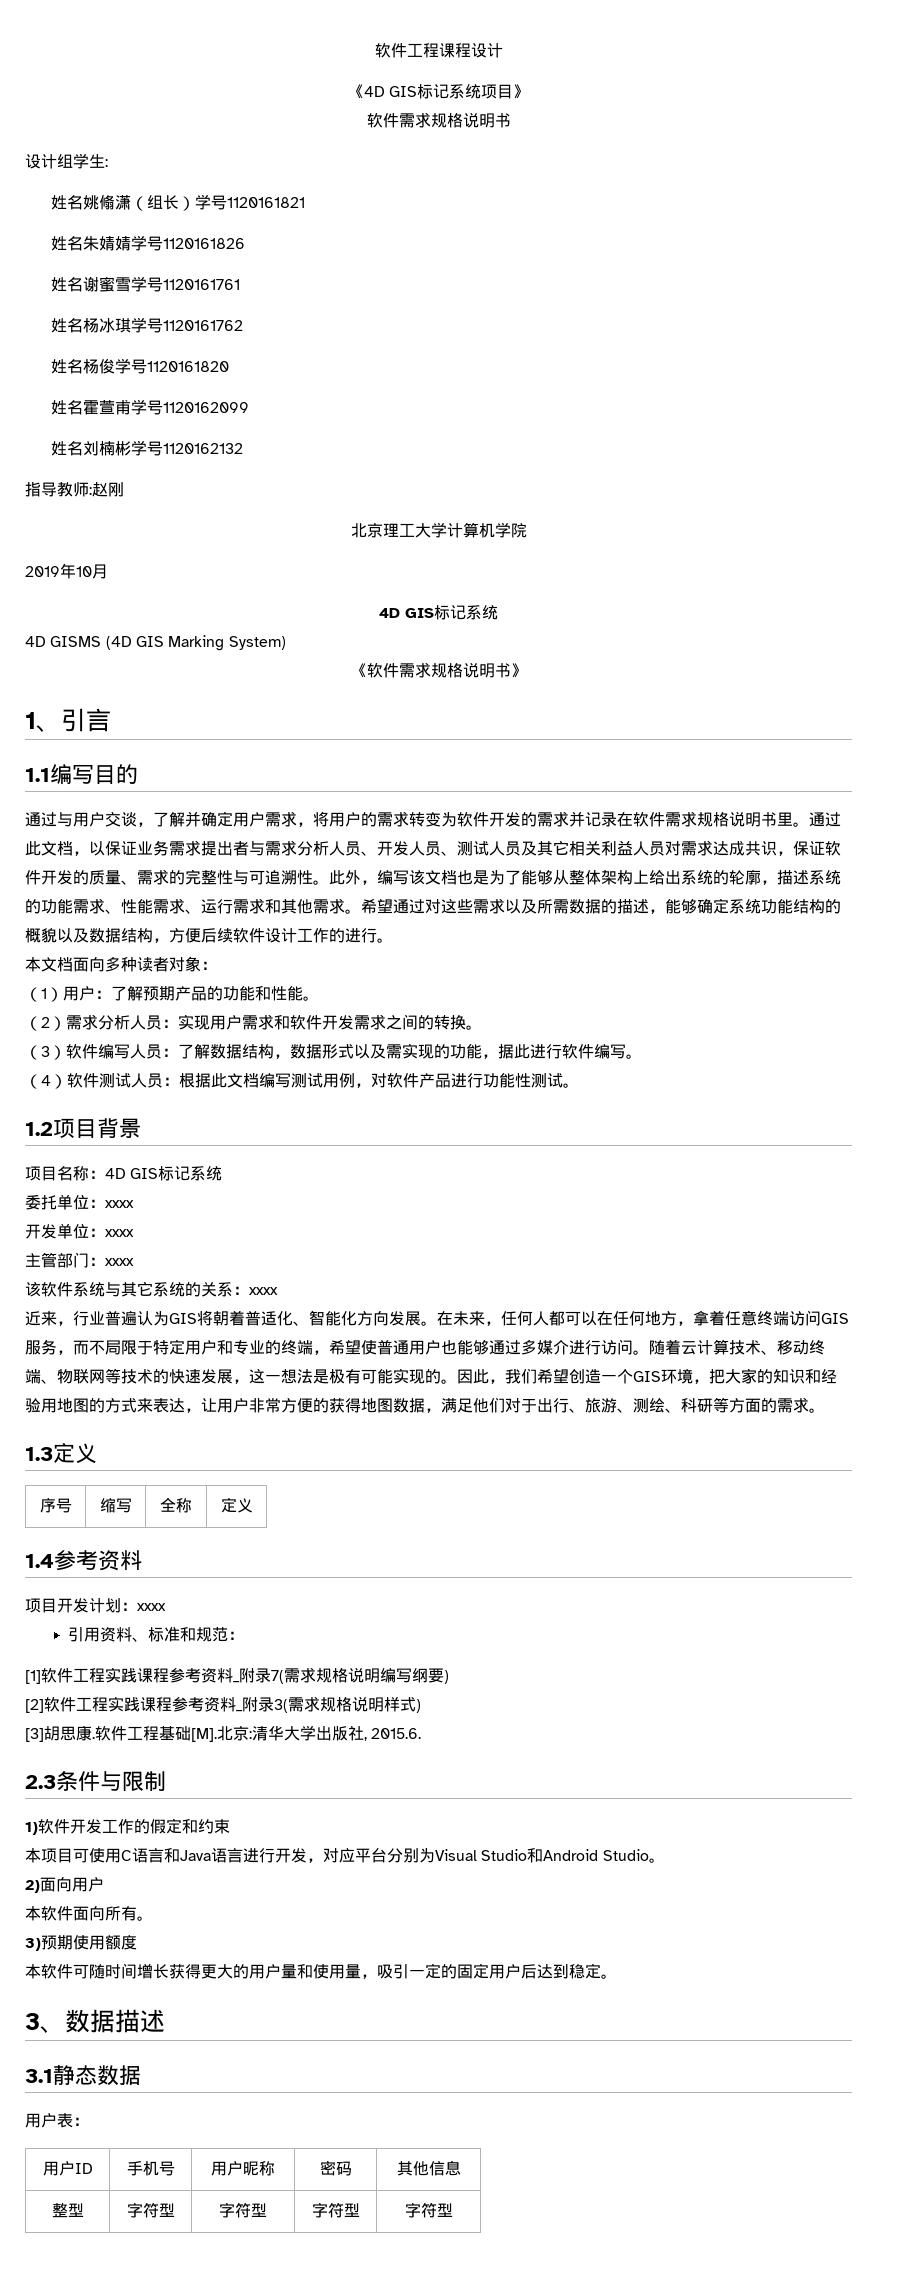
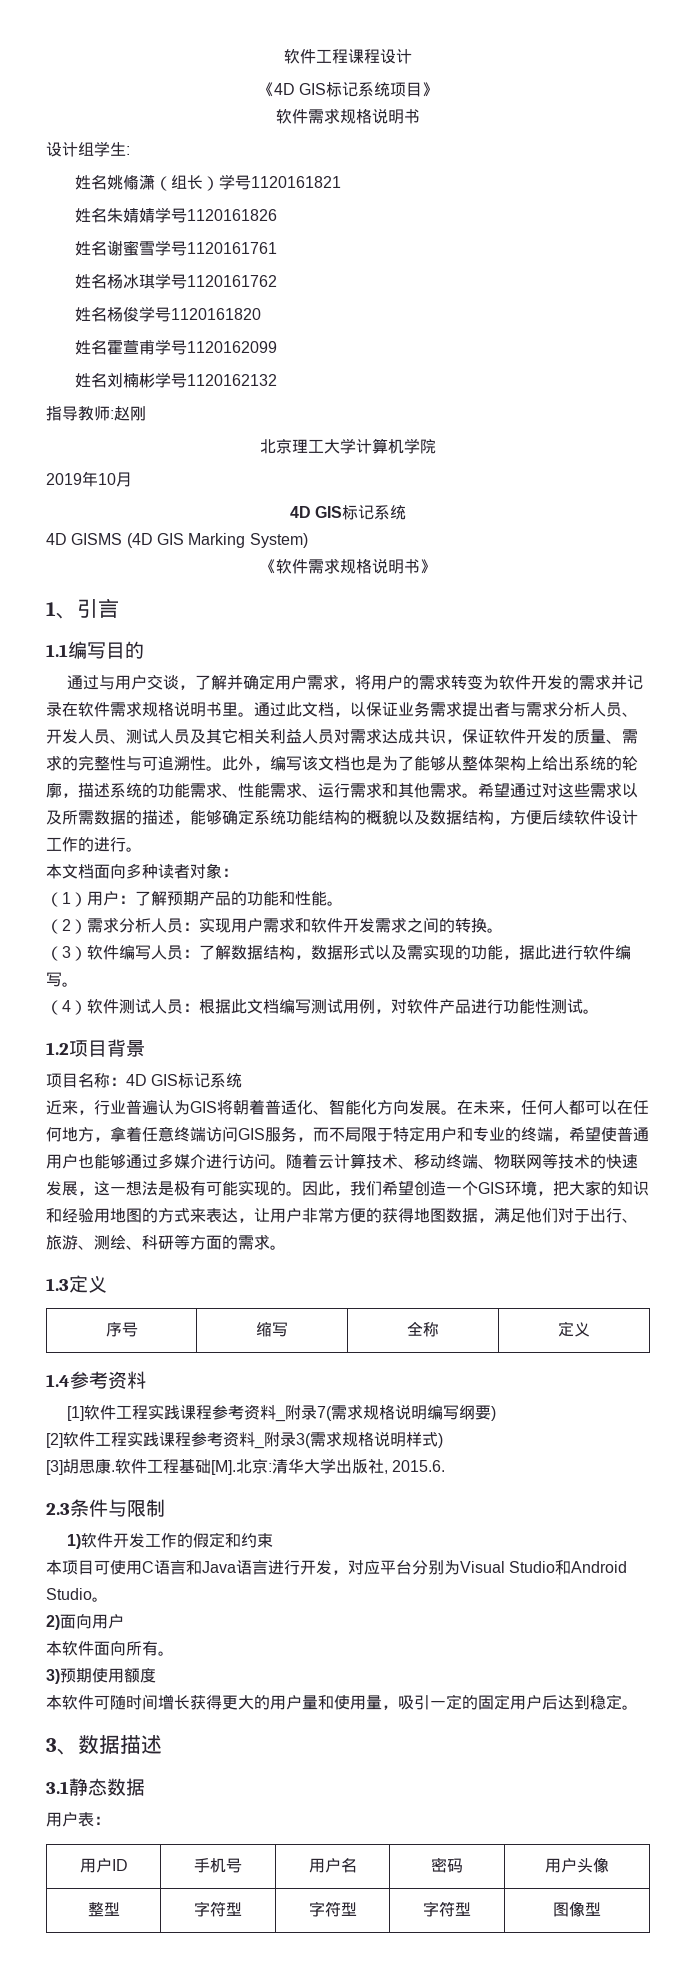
- 委托单位：xxxx
- 开发单位：xxxx
- 主管部门：xxxx
- 该软件系统与其它系统的关系：xxxx
- 项目开发计划：xxxx
- 引用资料、标准和规范：
- 用户ID | 手机号 | 用户昵称 | 密码 | 其他信息
+ 用户ID | 手机号 | 用户名 | 密码 | 用户头像
- 整型 | 字符型 | 字符型 | 字符型 | 字符型
+ 整型 | 字符型 | 字符型 | 字符型 | 图像型

